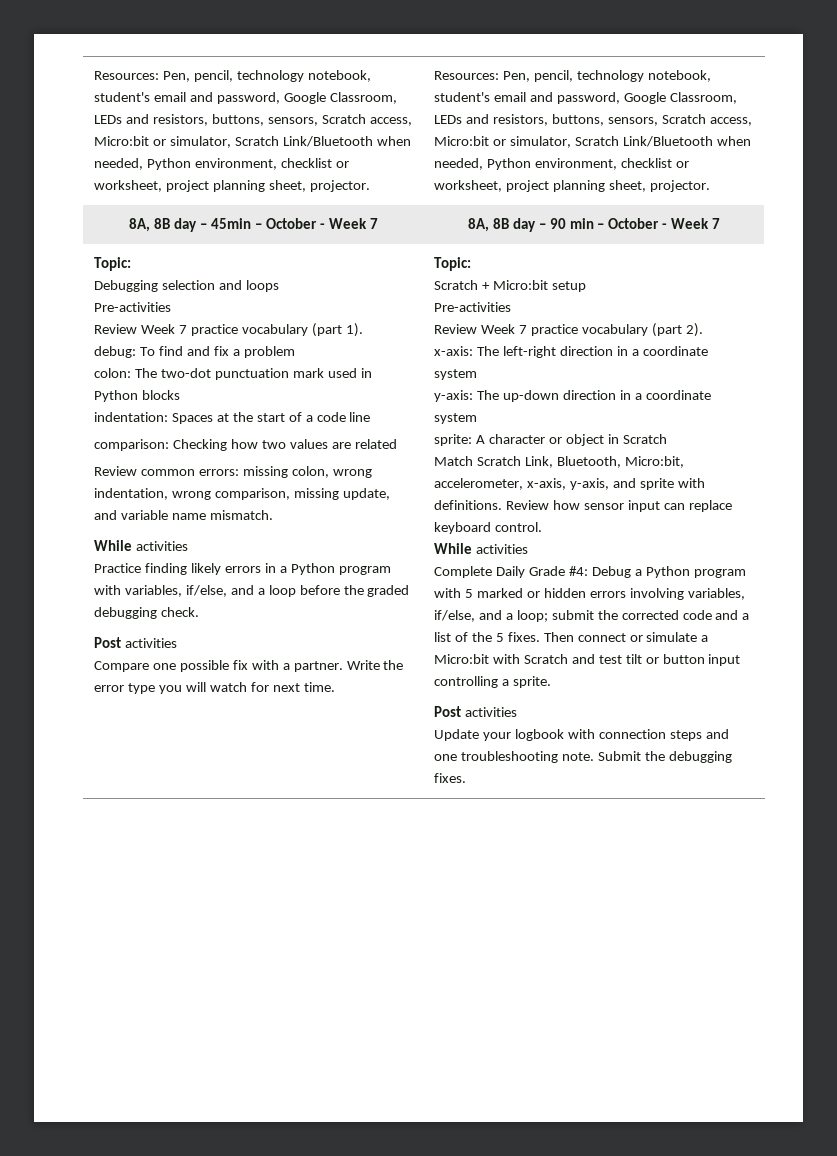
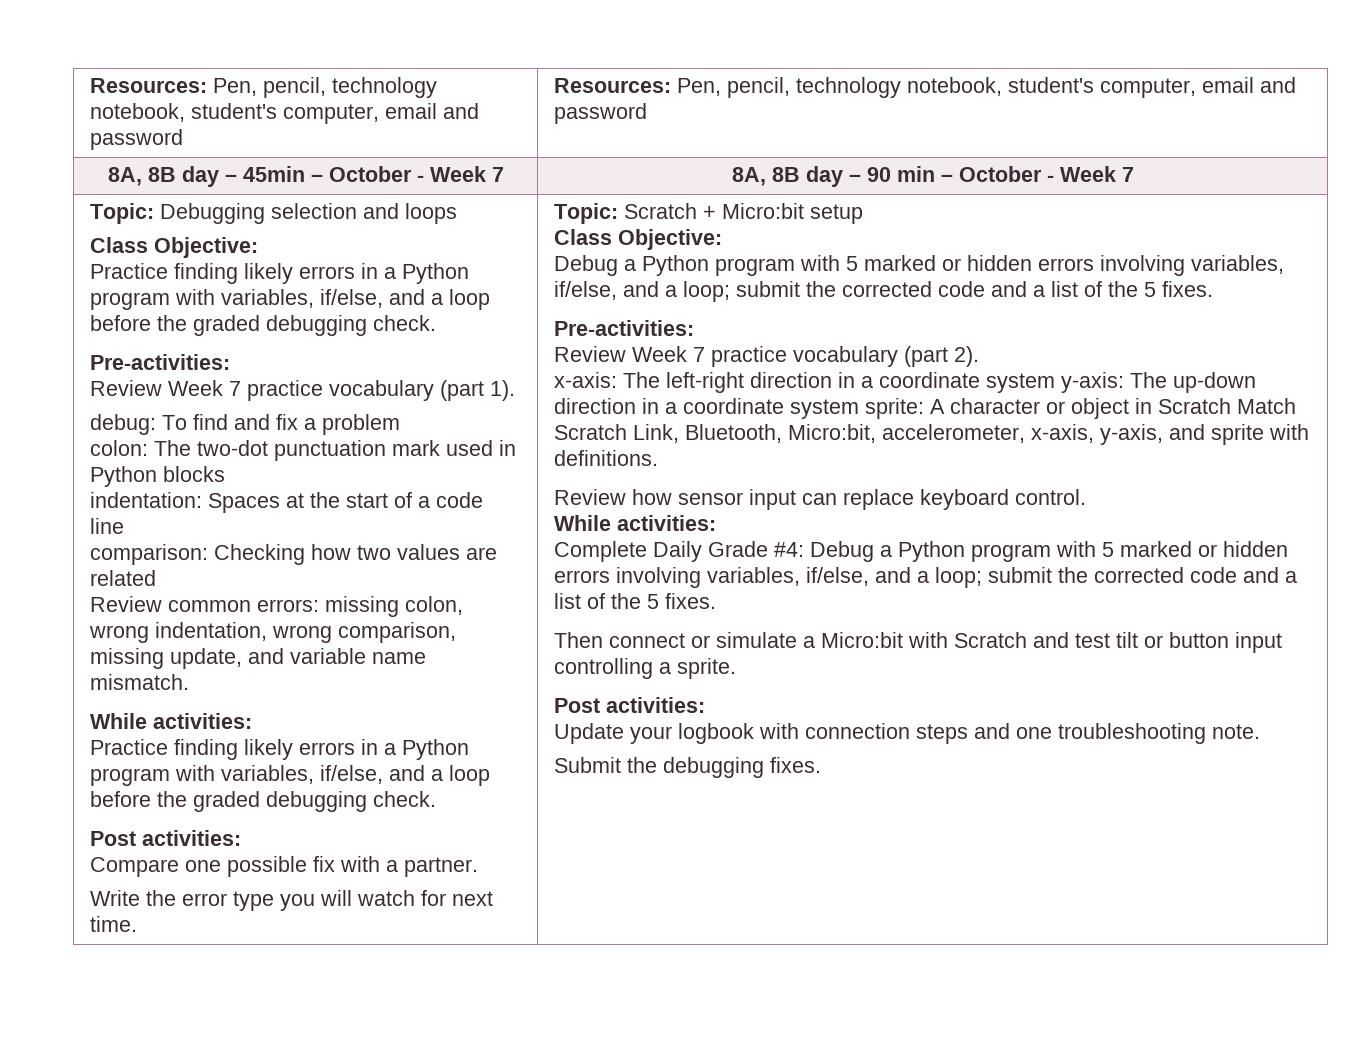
- Resources: Pen, pencil, technology notebook, student's email and password, Google Classroom, LEDs and resistors, buttons, sensors, Scratch access, Micro:bit or simulator, Scratch Link/Bluetooth when needed, Python environment, checklist or worksheet, project planning sheet, projector. | Resources: Pen, pencil, technology notebook, student's email and password, Google Classroom, LEDs and resistors, buttons, sensors, Scratch access, Micro:bit or simulator, Scratch Link/Bluetooth when needed, Python environment, checklist or worksheet, project planning sheet, projector.
+ Resources: Pen, pencil, technology notebook, student's computer, email and password | Resources: Pen, pencil, technology notebook, student's computer, email and password
  8A, 8B day – 45min – October - Week 7 | 8A, 8B day – 90 min – October - Week 7
- Topic:
- Debugging selection and loops
- Pre-activities
+ Topic: Debugging selection and loops
+ Class Objective:
+ Practice finding likely errors in a Python program with variables, if/else, and a loop before the graded debugging check.
+ Pre-activities:
  Review common errors: missing colon, wrong indentation, wrong comparison, missing update, and variable name mismatch.
- While activities
+ While activities:
  Practice finding likely errors in a Python program with variables, if/else, and a loop before the graded debugging check.
- Post activities
+ Post activities:
- Compare one possible fix with a partner. Write the error type you will watch for next time. | Topic:
- Scratch + Micro:bit setup
- Pre-activities
+ Compare one possible fix with a partner.
+ Write the error type you will watch for next time. | Topic: Scratch + Micro:bit setup
+ Class Objective:
+ Debug a Python program with 5 marked or hidden errors involving variables, if/else, and a loop; submit the corrected code and a list of the 5 fixes.
+ Pre-activities:
- x-axis: The left-right direction in a coordinate system
- y-axis: The up-down direction in a coordinate system
- sprite: A character or object in Scratch
- Match Scratch Link, Bluetooth, Micro:bit, accelerometer, x-axis, y-axis, and sprite with definitions. Review how sensor input can replace keyboard control.
- While activities
+ x-axis: The left-right direction in a coordinate system y-axis: The up-down direction in a coordinate system sprite: A character or object in Scratch Match Scratch Link, Bluetooth, Micro:bit, accelerometer, x-axis, y-axis, and sprite with definitions.
+ Review how sensor input can replace keyboard control.
+ While activities:
- Complete Daily Grade #4: Debug a Python program with 5 marked or hidden errors involving variables, if/else, and a loop; submit the corrected code and a list of the 5 fixes. Then connect or simulate a Micro:bit with Scratch and test tilt or button input controlling a sprite.
- Post activities
+ Complete Daily Grade #4: Debug a Python program with 5 marked or hidden errors involving variables, if/else, and a loop; submit the corrected code and a list of the 5 fixes.
+ Then connect or simulate a Micro:bit with Scratch and test tilt or button input controlling a sprite.
+ Post activities:
- Update your logbook with connection steps and one troubleshooting note. Submit the debugging fixes.
+ Update your logbook with connection steps and one troubleshooting note.
+ Submit the debugging fixes.

